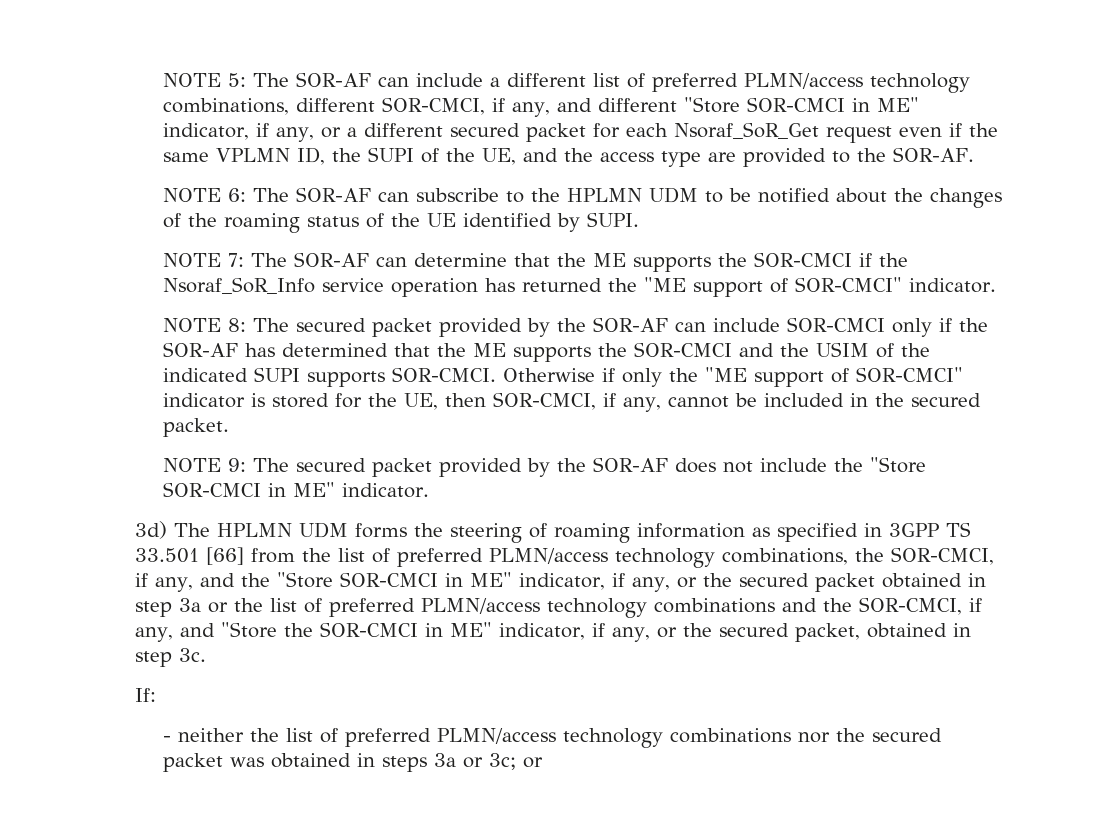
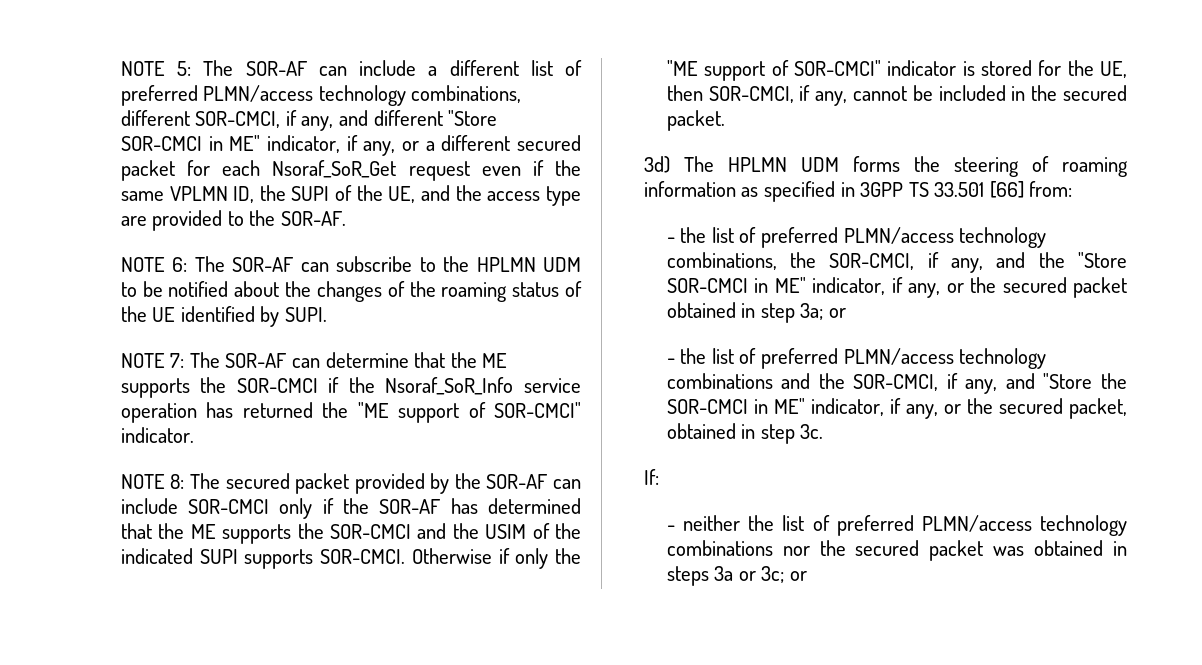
- NOTE 9: The secured packet provided by the SOR-AF does not include the "Store SOR-CMCI in ME" indicator.
- 3d) The HPLMN UDM forms the steering of roaming information as specified in 3GPP TS 33.501 [66] from the list of preferred PLMN/access technology combinations, the SOR-CMCI, if any, and the "Store SOR-CMCI in ME" indicator, if any, or the secured packet obtained in step 3a or the list of preferred PLMN/access technology combinations and the SOR-CMCI, if any, and "Store the SOR-CMCI in ME" indicator, if any, or the secured packet, obtained in step 3c.
+ 3d) The HPLMN UDM forms the steering of roaming information as specified in 3GPP TS 33.501 [66] from:
+ - the list of preferred PLMN/access technology combinations, the SOR-CMCI, if any, and the "Store SOR-CMCI in ME" indicator, if any, or the secured packet obtained in step 3a; or
+ - the list of preferred PLMN/access technology combinations and the SOR-CMCI, if any, and "Store the SOR-CMCI in ME" indicator, if any, or the secured packet, obtained in step 3c.

